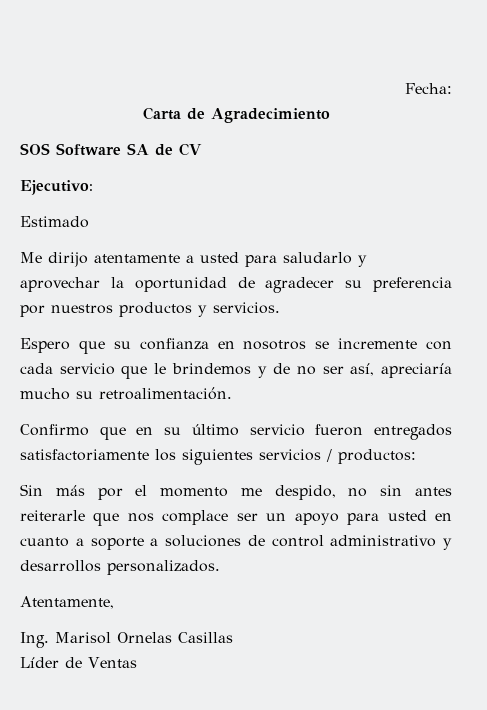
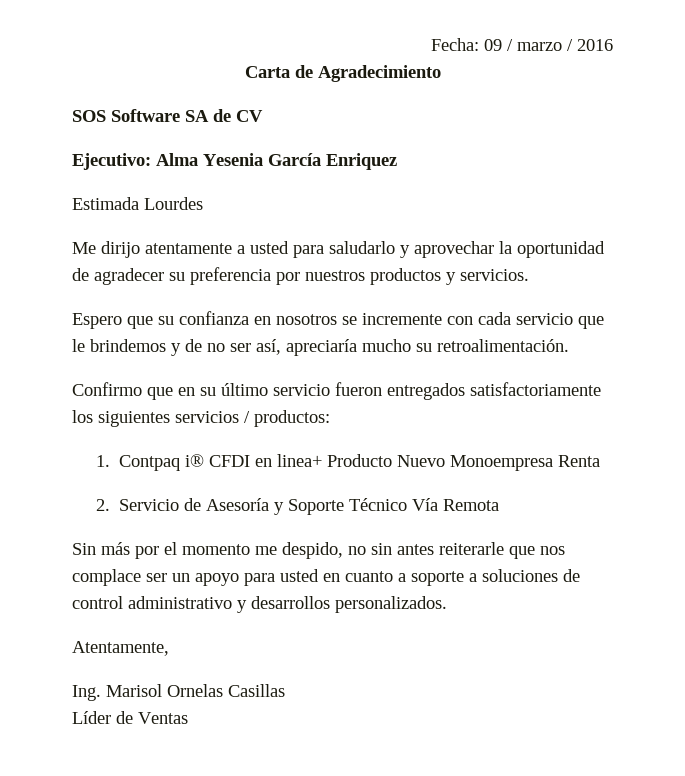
- Fecha:
+ Fecha: 09 / marzo / 2016
- Ejecutivo:
- Estimado
+ Ejecutivo: Alma Yesenia García Enriquez
+ Estimada Lourdes
+ 1. Contpaq i® CFDI en linea+ Producto Nuevo Monoempresa Renta
+ 2. Servicio de Asesoría y Soporte Técnico Vía Remota

